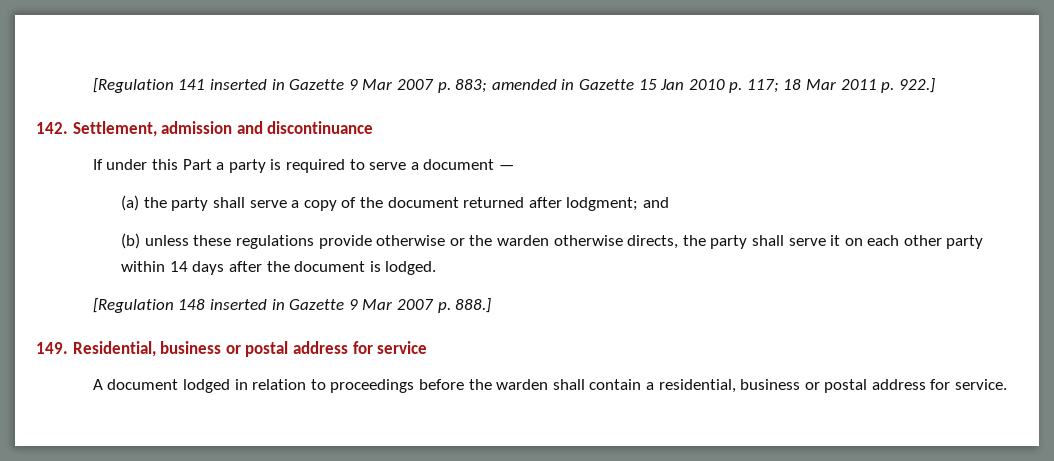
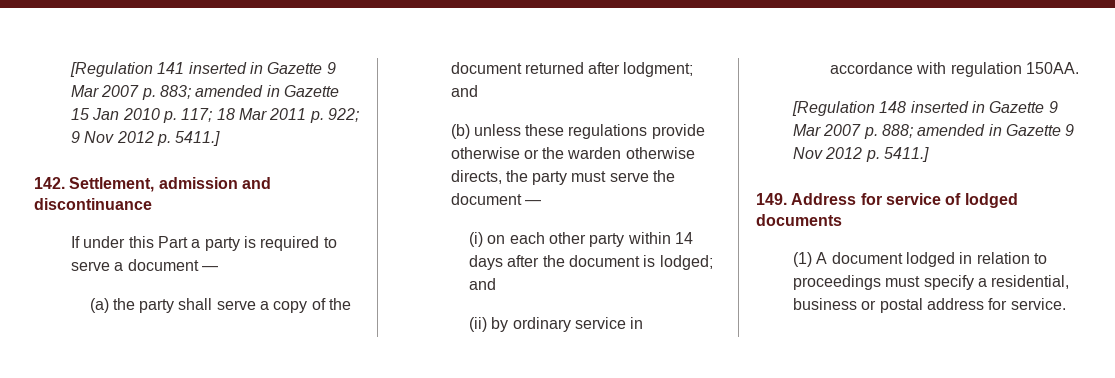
- [Regulation 141 inserted in Gazette 9 Mar 2007 p. 883; amended in Gazette 15 Jan 2010 p. 117; 18 Mar 2011 p. 922.]
+ [Regulation 141 inserted in Gazette 9 Mar 2007 p. 883; amended in Gazette 15 Jan 2010 p. 117; 18 Mar 2011 p. 922; 9 Nov 2012 p. 5411.]
- (b) unless these regulations provide otherwise or the warden otherwise directs, the party shall serve it on each other party within 14 days after the document is lodged.
+ (b) unless these regulations provide otherwise or the warden otherwise directs, the party must serve the document —
+ (i) on each other party within 14 days after the document is lodged; and
+ (ii) by ordinary service in accordance with regulation 150AA.
- [Regulation 148 inserted in Gazette 9 Mar 2007 p. 888.]
- 149. Residential, business or postal address for service
- A document lodged in relation to proceedings before the warden shall contain a residential, business or postal address for service.
+ [Regulation 148 inserted in Gazette 9 Mar 2007 p. 888; amended in Gazette 9 Nov 2012 p. 5411.]
+ 149. Address for service of lodged documents
+ (1) A document lodged in relation to proceedings must specify a residential, business or postal address for service.

